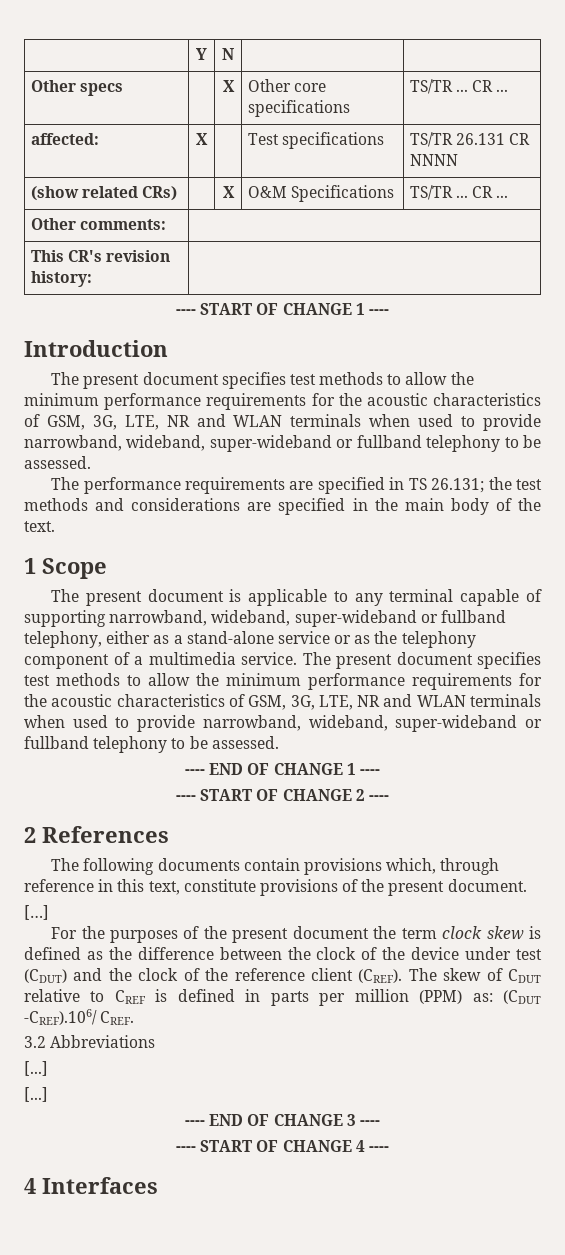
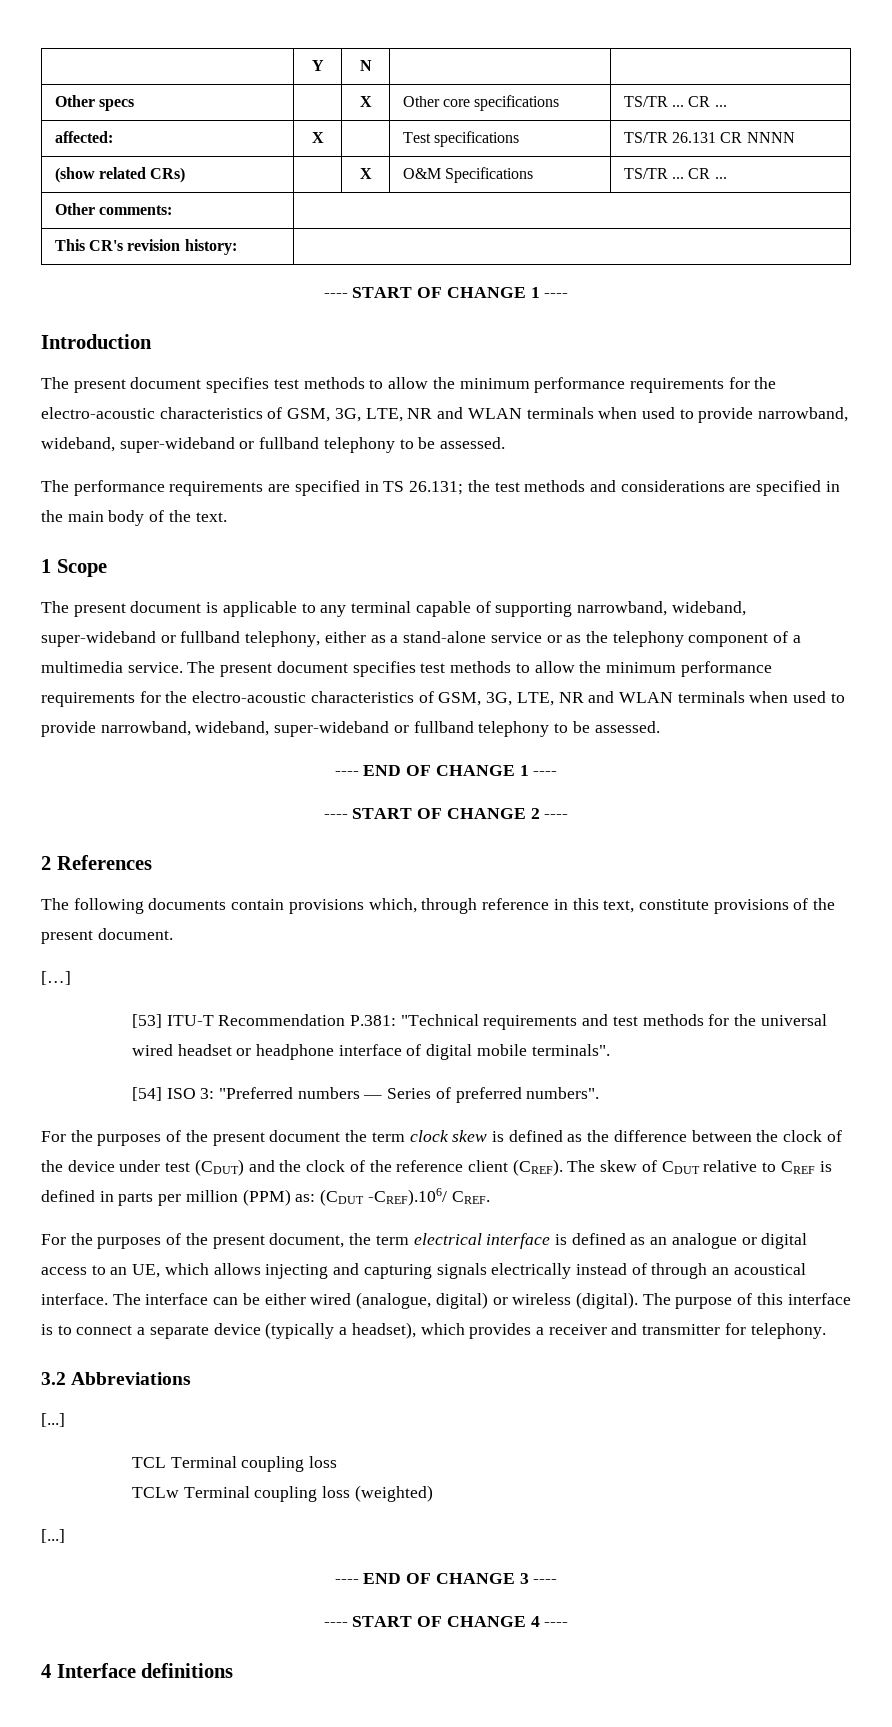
  Introduction
- The present document specifies test methods to allow the minimum performance requirements for the acoustic characteristics of GSM, 3G, LTE, NR and WLAN terminals when used to provide narrowband, wideband, super-wideband or fullband telephony to be assessed.
+ The present document specifies test methods to allow the minimum performance requirements for the electro-acoustic characteristics of GSM, 3G, LTE, NR and WLAN terminals when used to provide narrowband, wideband, super-wideband or fullband telephony to be assessed.
- The present document is applicable to any terminal capable of supporting narrowband, wideband, super-wideband or fullband telephony, either as a stand-alone service or as the telephony component of a multimedia service. The present document specifies test methods to allow the minimum performance requirements for the acoustic characteristics of GSM, 3G, LTE, NR and WLAN terminals when used to provide narrowband, wideband, super-wideband or fullband telephony to be assessed.
+ The present document is applicable to any terminal capable of supporting narrowband, wideband, super-wideband or fullband telephony, either as a stand-alone service or as the telephony component of a multimedia service. The present document specifies test methods to allow the minimum performance requirements for the electro-acoustic characteristics of GSM, 3G, LTE, NR and WLAN terminals when used to provide narrowband, wideband, super-wideband or fullband telephony to be assessed.
+ [53] ITU-T Recommendation P.381: "Technical requirements and test methods for the universal wired headset or headphone interface of digital mobile terminals".
+ [54] ISO 3: "Preferred numbers — Series of preferred numbers".
+ For the purposes of the present document, the term electrical interface is defined as an analogue or digital access to an UE, which allows injecting and capturing signals electrically instead of through an acoustical interface. The interface can be either wired (analogue, digital) or wireless (digital). The purpose of this interface is to connect a separate device (typically a headset), which provides a receiver and transmitter for telephony.
  3.2 Abbreviations
  [...]
+ TCL Terminal coupling loss
+ TCLw Terminal coupling loss (weighted)
- 4 Interfaces
+ 4 Interface definitions

